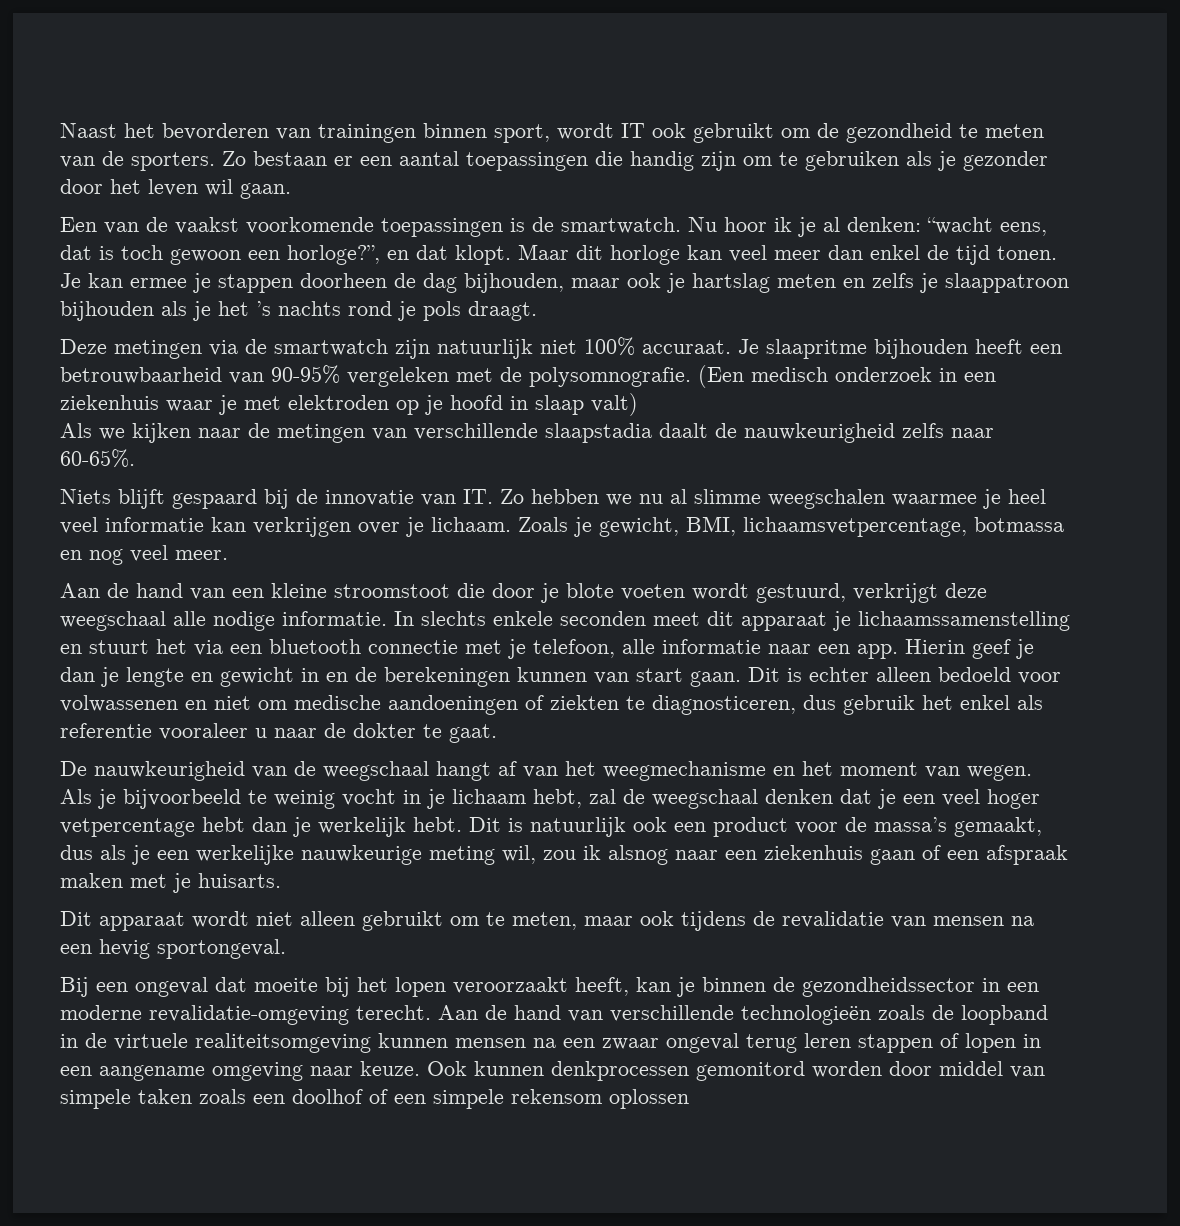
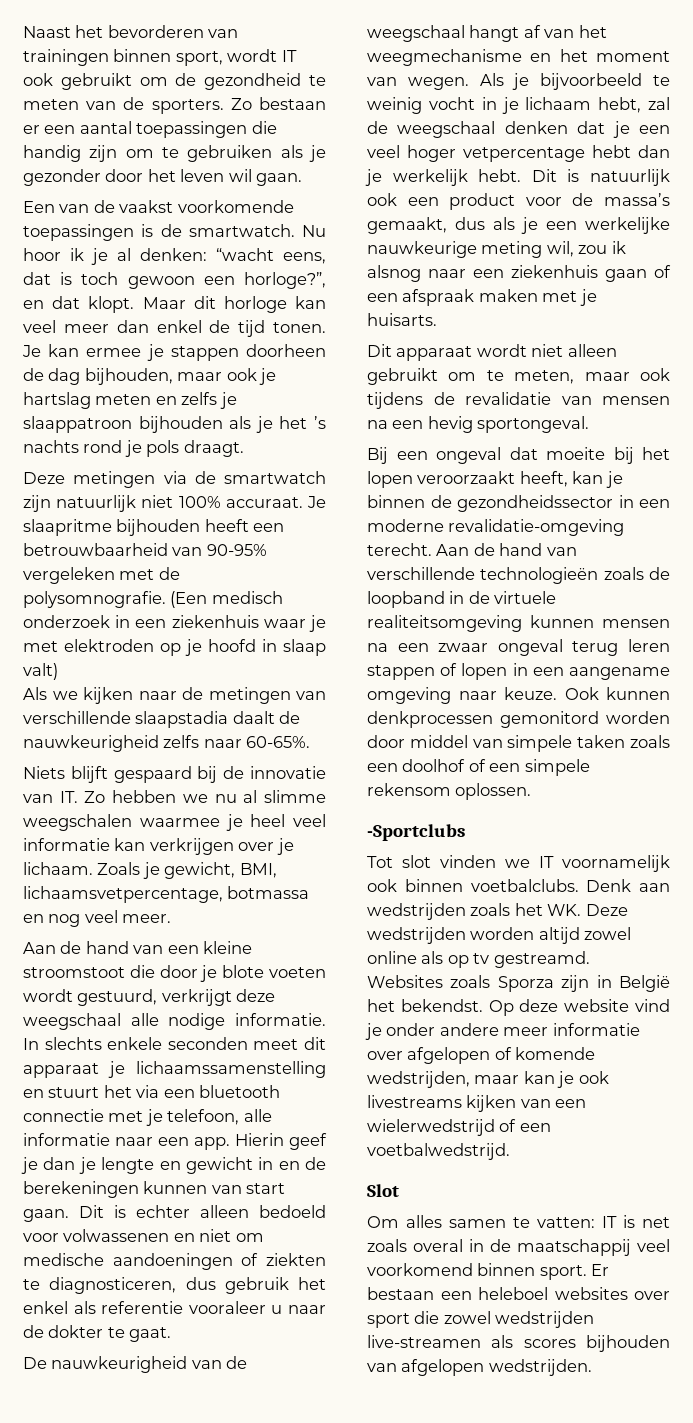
- Ook kunnen denkprocessen gemonitord worden door middel van simpele taken zoals een doolhof of een simpele rekensom oplossen
+ Ook kunnen denkprocessen gemonitord worden door middel van simpele taken zoals een doolhof of een simpele rekensom oplossen.
+ -Sportclubs
+ Tot slot vinden we IT voornamelijk ook binnen voetbalclubs. Denk aan wedstrijden zoals het WK. Deze wedstrijden worden altijd zowel online als op tv gestreamd. Websites zoals Sporza zijn in België het bekendst. Op deze website vind je onder andere meer informatie over afgelopen of komende wedstrijden, maar kan je ook livestreams kijken van een wielerwedstrijd of een voetbalwedstrijd.
+ Slot
+ Om alles samen te vatten: IT is net zoals overal in de maatschappij veel voorkomend binnen sport. Er bestaan een heleboel websites over sport die zowel wedstrijden live-streamen als scores bijhouden van afgelopen wedstrijden.

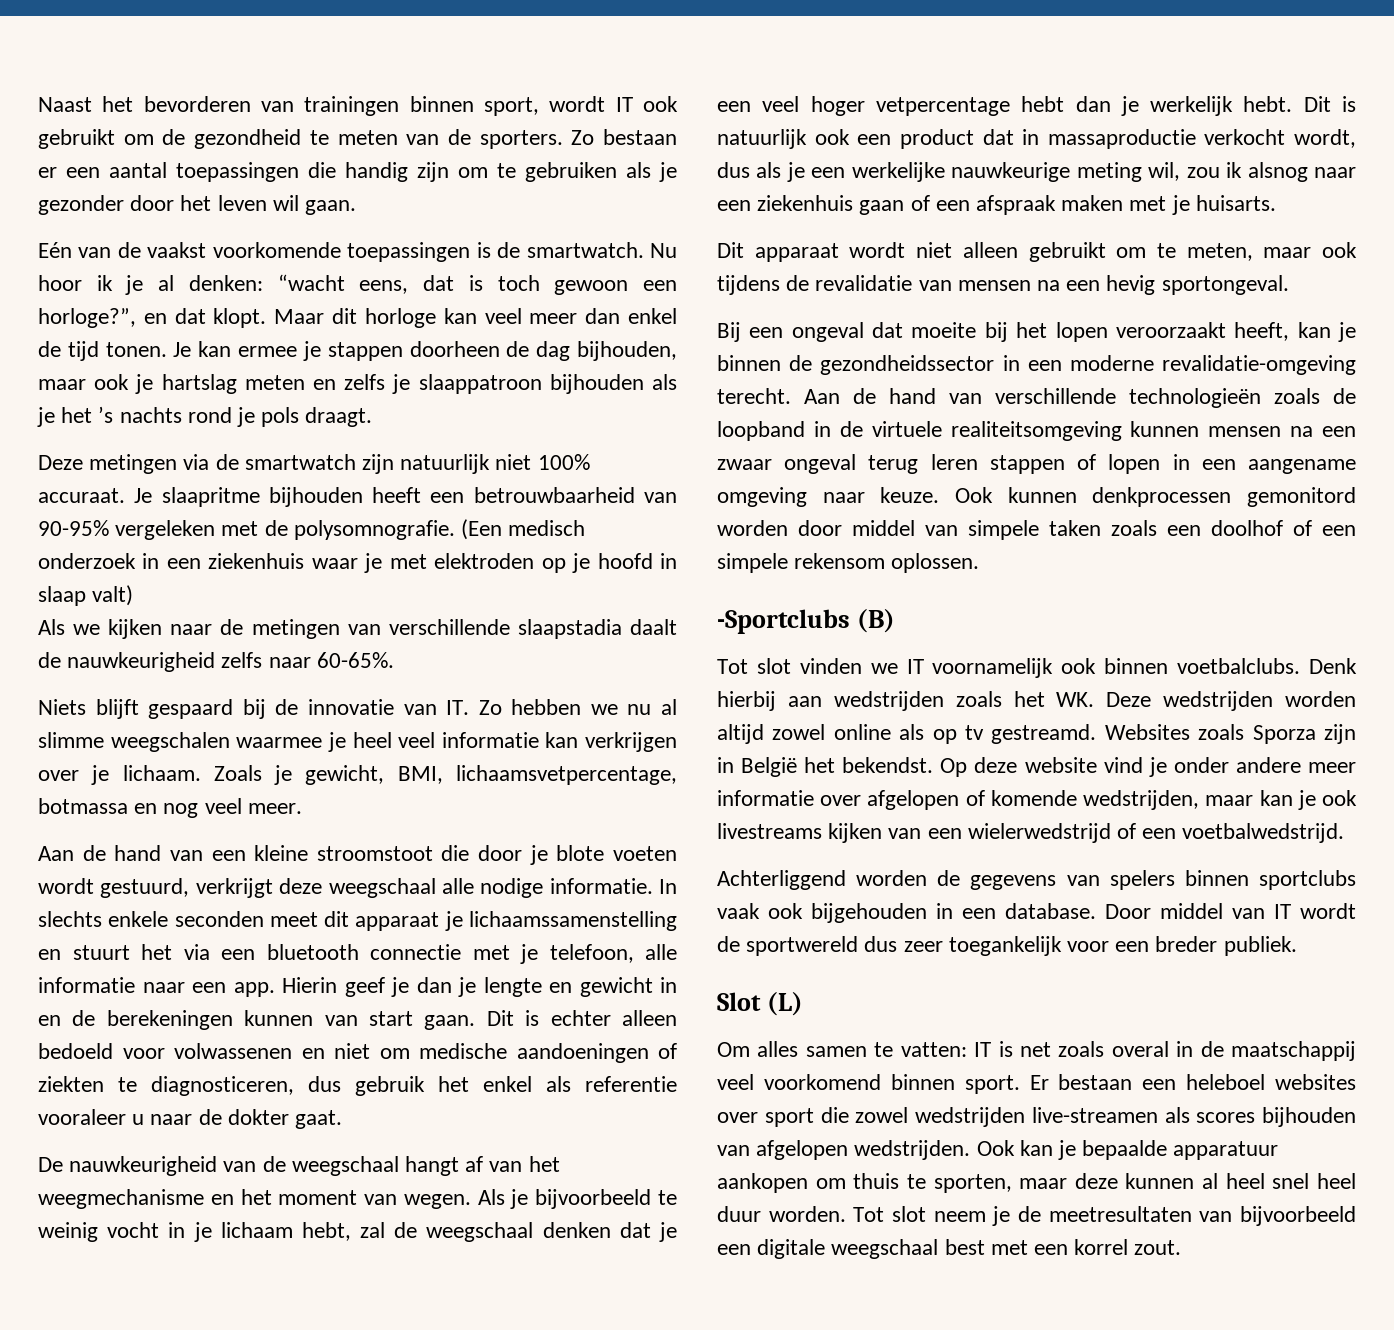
- Een van de vaakst voorkomende toepassingen is de smartwatch.
+ Eén van de vaakst voorkomende toepassingen is de smartwatch.
- Dit is echter alleen bedoeld voor volwassenen en niet om medische aandoeningen of ziekten te diagnosticeren, dus gebruik het enkel als referentie vooraleer u naar de dokter te gaat.
+ Dit is echter alleen bedoeld voor volwassenen en niet om medische aandoeningen of ziekten te diagnosticeren, dus gebruik het enkel als referentie vooraleer u naar de dokter gaat.
- Dit is natuurlijk ook een product voor de massa’s gemaakt, dus als je een werkelijke nauwkeurige meting wil, zou ik alsnog naar een ziekenhuis gaan of een afspraak maken met je huisarts.
+ Dit is natuurlijk ook een product dat in massaproductie verkocht wordt, dus als je een werkelijke nauwkeurige meting wil, zou ik alsnog naar een ziekenhuis gaan of een afspraak maken met je huisarts.
- -Sportclubs
+ -Sportclubs (B)
- Denk aan wedstrijden zoals het WK. Deze wedstrijden worden altijd zowel online als op tv gestreamd.
+ Denk hierbij aan wedstrijden zoals het WK. Deze wedstrijden worden altijd zowel online als op tv gestreamd.
+ Achterliggend worden de gegevens van spelers binnen sportclubs vaak ook bijgehouden in een database. Door middel van IT wordt de sportwereld dus zeer toegankelijk voor een breder publiek.
- Slot
+ Slot (L)
+ Ook kan je bepaalde apparatuur aankopen om thuis te sporten, maar deze kunnen al heel snel heel duur worden. Tot slot neem je de meetresultaten van bijvoorbeeld een digitale weegschaal best met een korrel zout.

